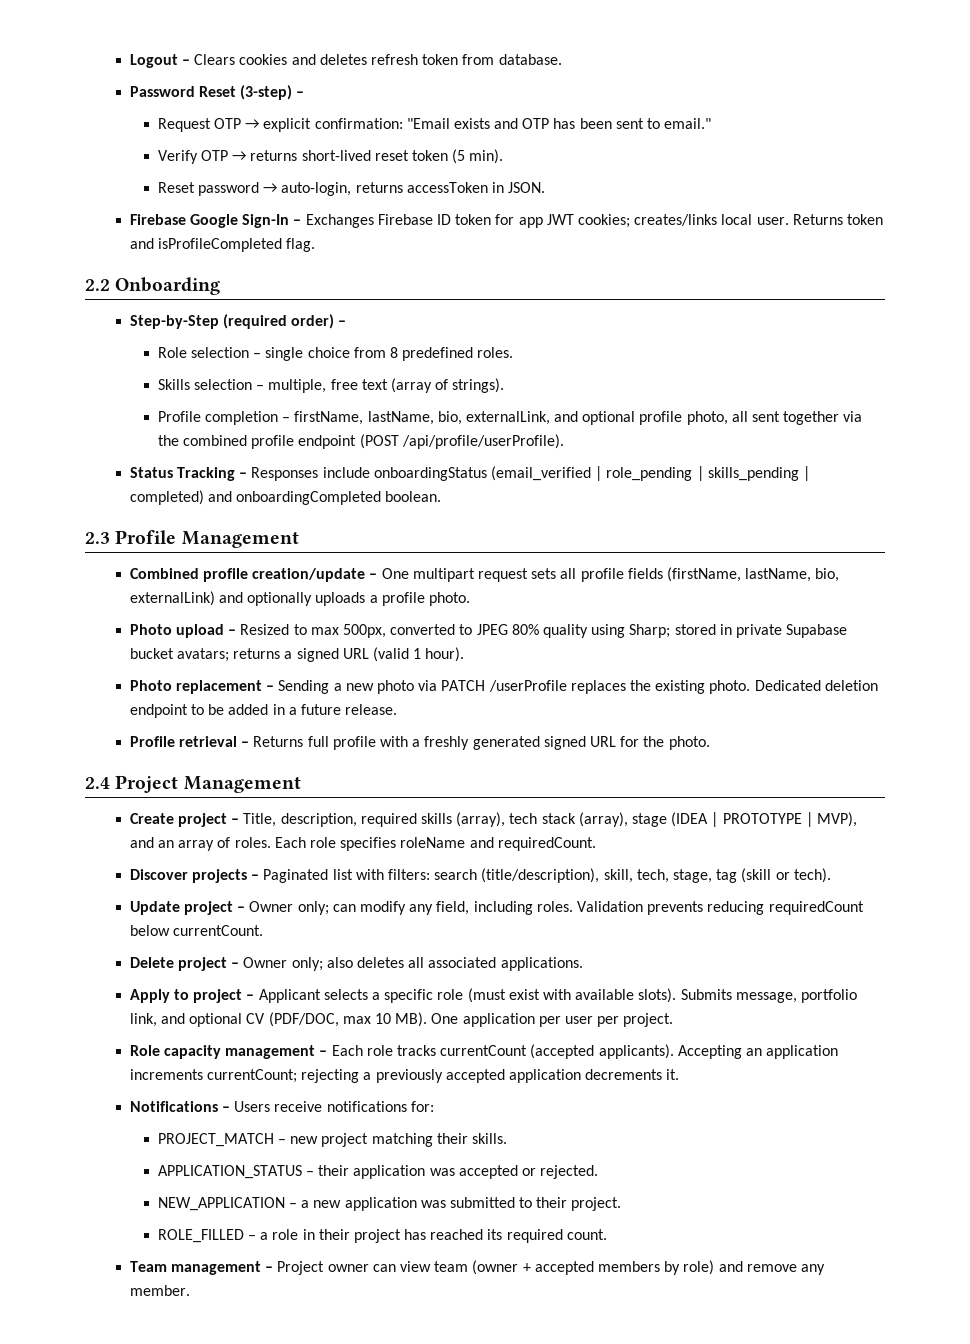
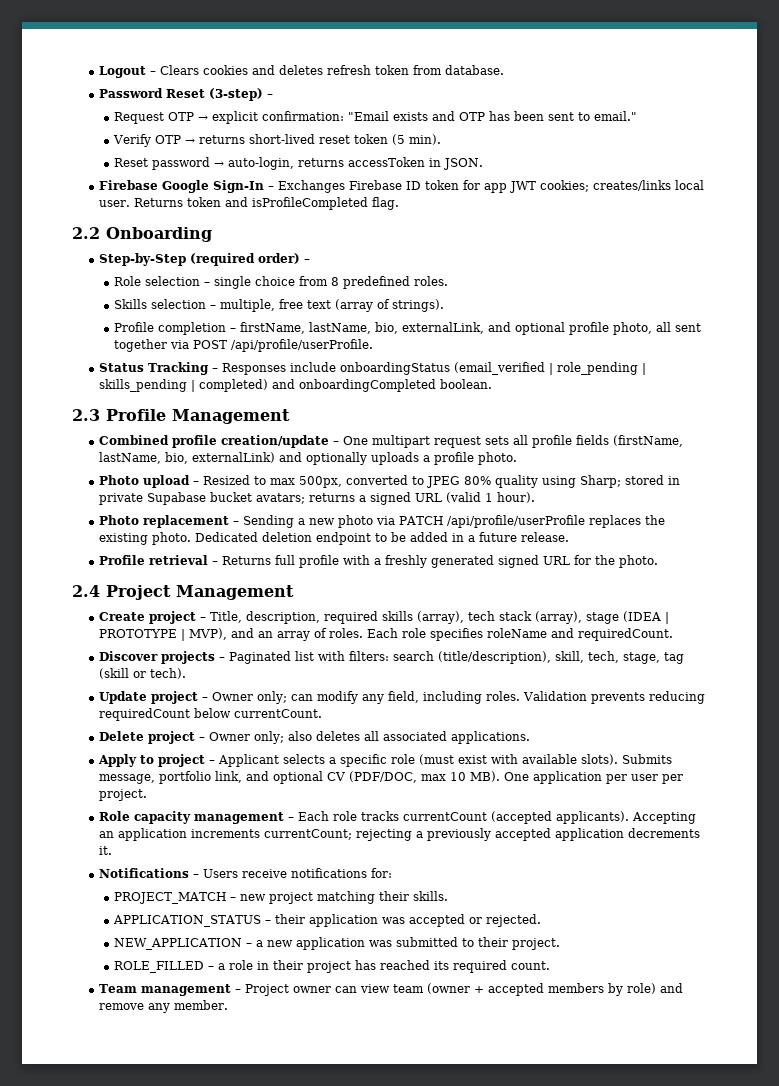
- Profile completion – firstName, lastName, bio, externalLink, and optional profile photo, all sent together via the combined profile endpoint (POST /api/profile/userProfile).
+ Profile completion – firstName, lastName, bio, externalLink, and optional profile photo, all sent together via POST /api/profile/userProfile.
- Photo replacement – Sending a new photo via PATCH /userProfile replaces the existing photo.
+ Photo replacement – Sending a new photo via PATCH /api/profile/userProfile replaces the existing photo.

